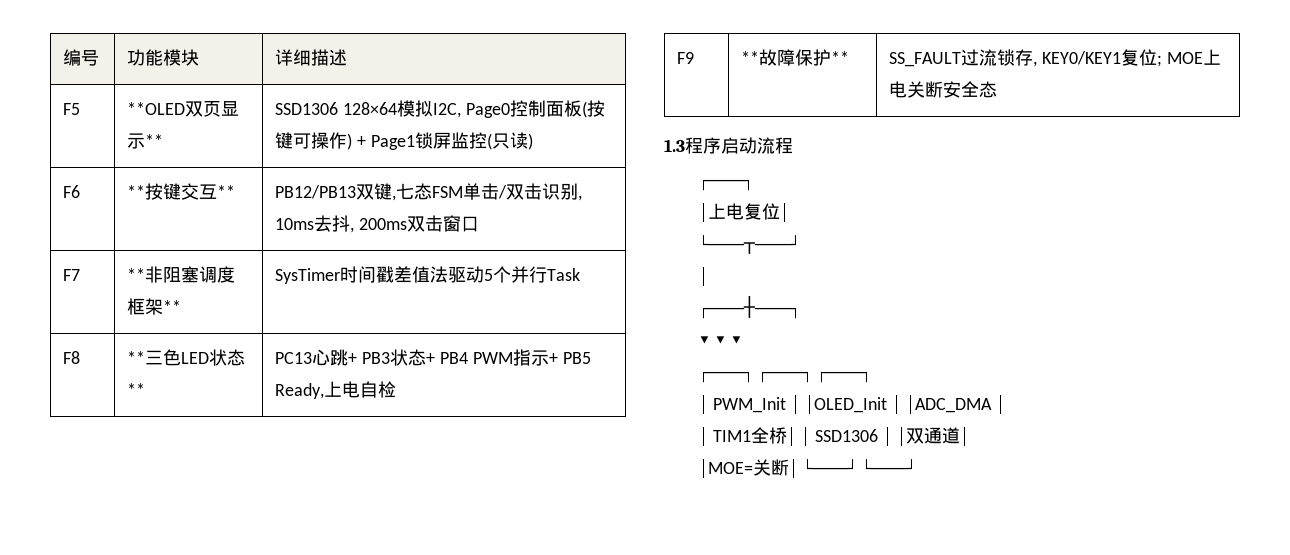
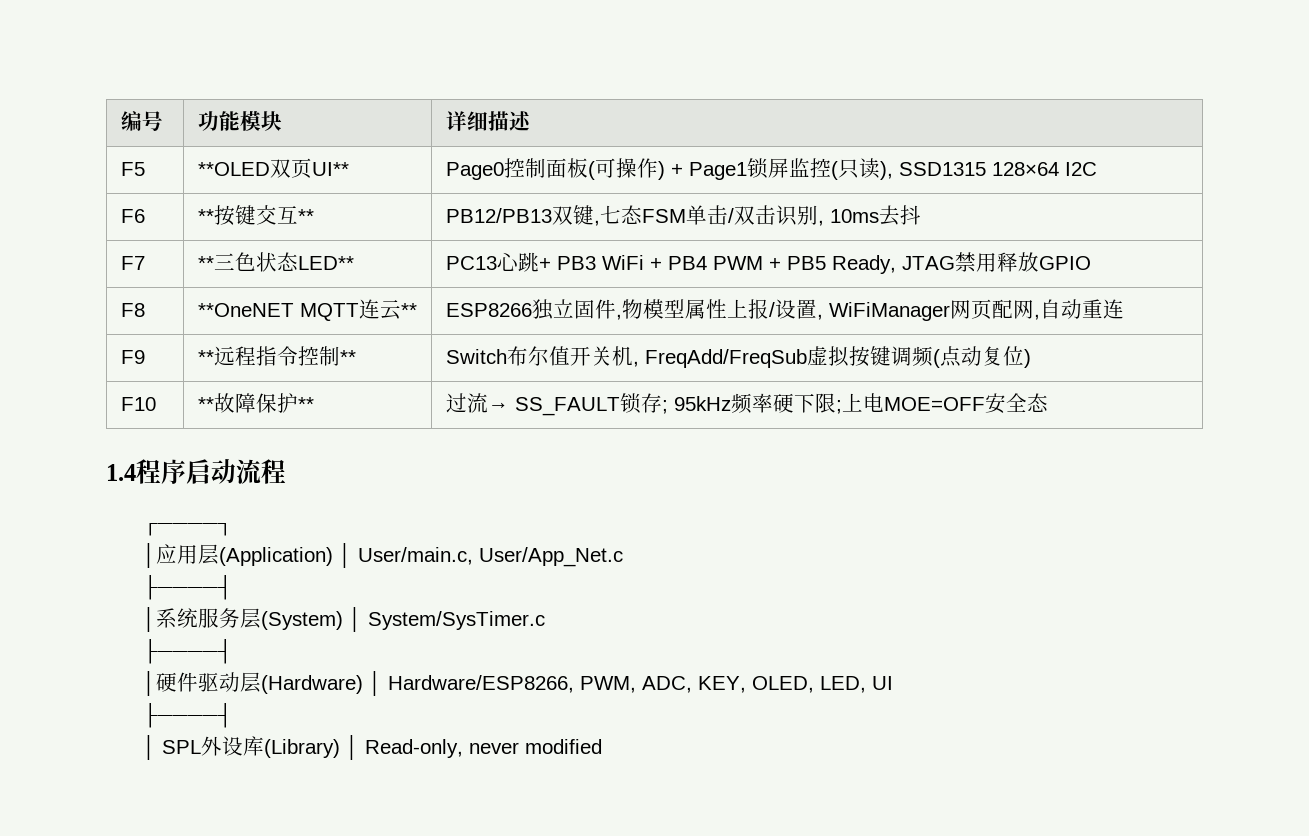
- F5 | **OLED双页显示** | SSD1306 128×64模拟I2C, Page0控制面板(按键可操作) + Page1锁屏监控(只读)
+ F5 | **OLED双页UI** | Page0控制面板(可操作) + Page1锁屏监控(只读), SSD1315 128×64 I2C
- F6 | **按键交互** | PB12/PB13双键,七态FSM单击/双击识别, 10ms去抖, 200ms双击窗口
- F7 | **非阻塞调度框架** | SysTimer时间戳差值法驱动5个并行Task
- F8 | **三色LED状态** | PC13心跳+ PB3状态+ PB4 PWM指示+ PB5 Ready,上电自检
- F9 | **故障保护** | SS_FAULT过流锁存, KEY0/KEY1复位; MOE上电关断安全态
+ F6 | **按键交互** | PB12/PB13双键,七态FSM单击/双击识别, 10ms去抖
+ F7 | **三色状态LED** | PC13心跳+ PB3 WiFi + PB4 PWM + PB5 Ready, JTAG禁用释放GPIO
+ F8 | **OneNET MQTT连云** | ESP8266独立固件,物模型属性上报/设置, WiFiManager网页配网,自动重连
+ F9 | **远程指令控制** | Switch布尔值开关机, FreqAdd/FreqSub虚拟按键调频(点动复位)
+ F10 | **故障保护** | 过流→ SS_FAULT锁存; 95kHz频率硬下限;上电MOE=OFF安全态
- 1.3程序启动流程
+ 1.4程序启动流程
- │上电复位│
- └────┬────┘
- │
- ┌────┼────┐
- ▼ ▼ ▼
- ┌────┐ ┌────┐ ┌────┐
- │ PWM_Init │ │OLED_Init │ │ADC_DMA │
- │ TIM1全桥│ │ SSD1306 │ │双通道│
- │MOE=关断│ └────┘ └────┘
+ │应用层(Application) │ User/main.c, User/App_Net.c
+ ├────┤
+ │系统服务层(System) │ System/SysTimer.c
+ ├────┤
+ │硬件驱动层(Hardware) │ Hardware/ESP8266, PWM, ADC, KEY, OLED, LED, UI
+ ├────┤
+ │ SPL外设库(Library) │ Read-only, never modified

